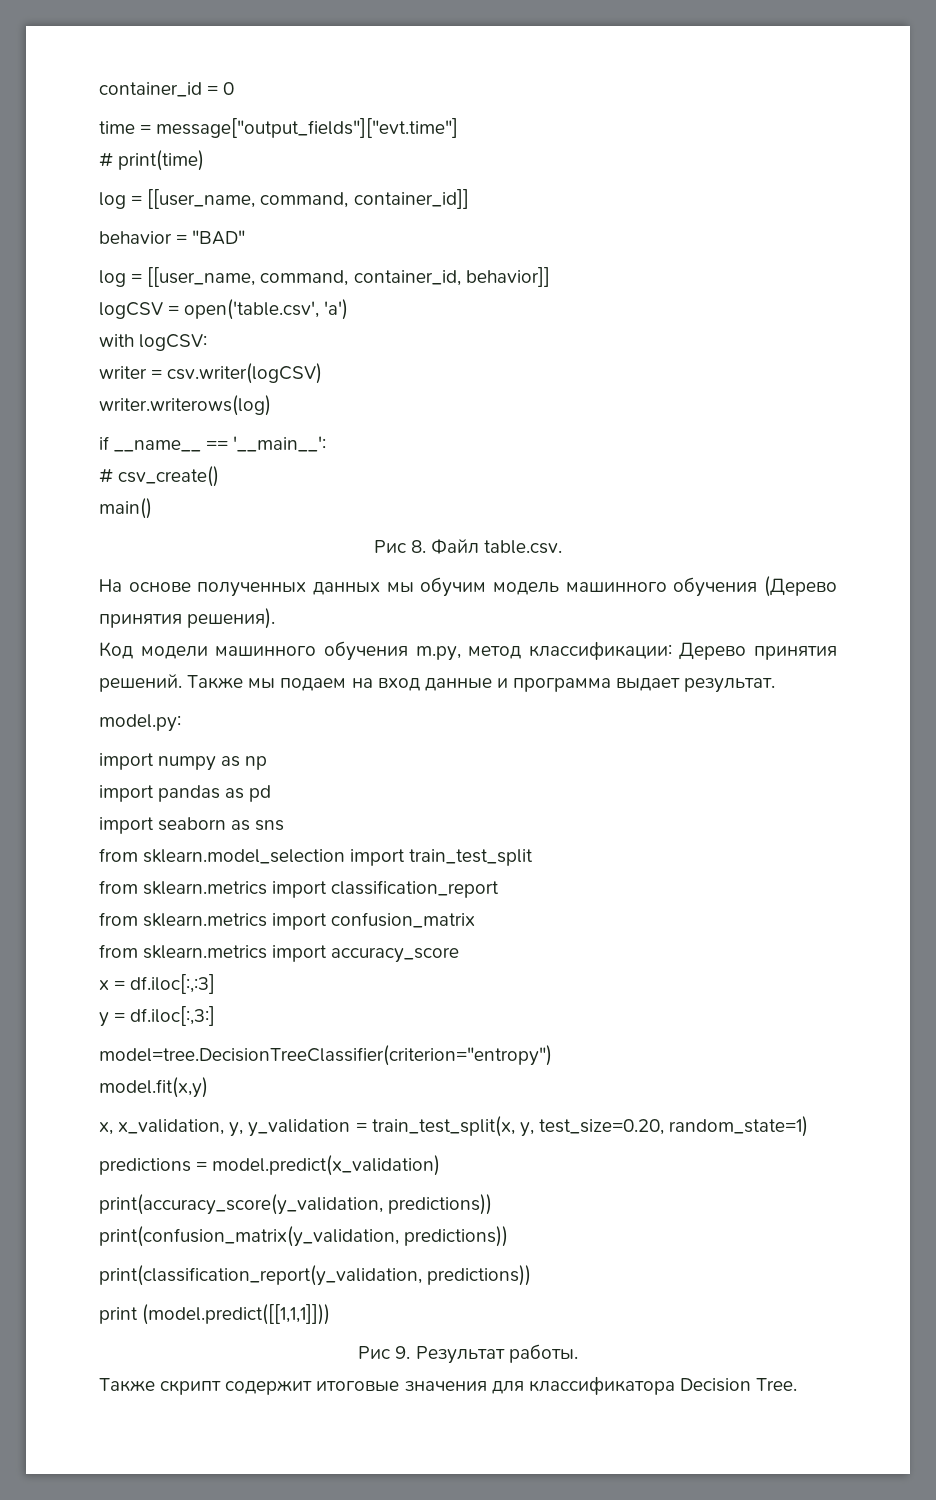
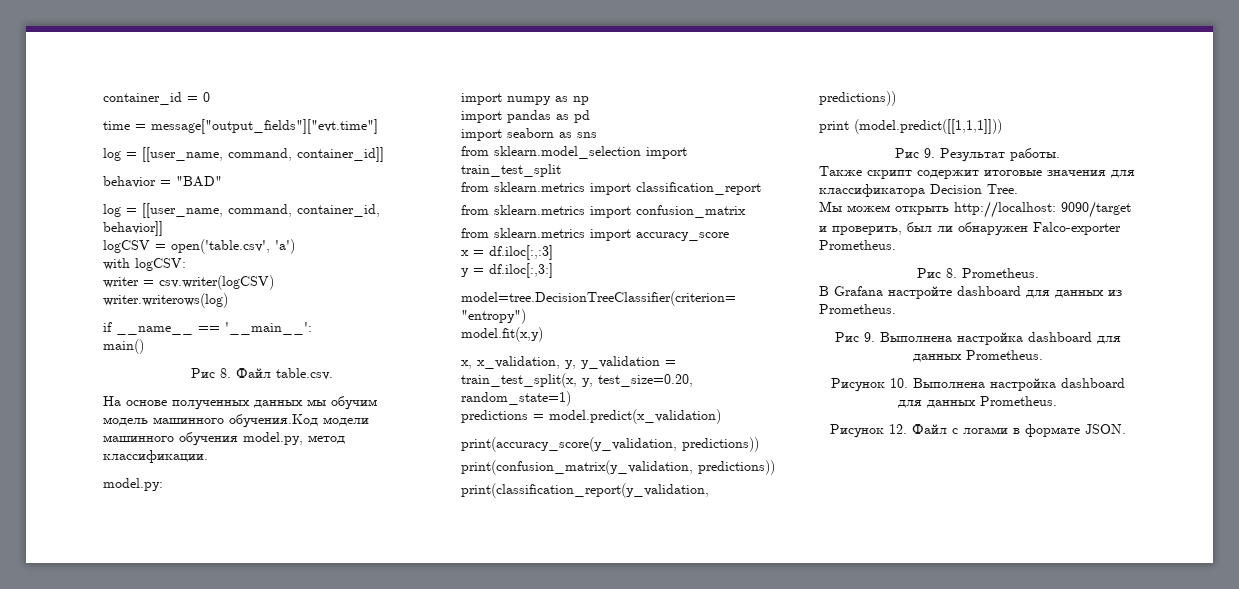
- # print(time)
- # csv_create()
- На основе полученных данных мы обучим модель машинного обучения (Дерево принятия решения).
- Код модели машинного обучения m.py, метод классификации: Дерево принятия решений. Также мы подаем на вход данные и программа выдает результат.
+ На основе полученных данных мы обучим модель машинного обучения.Код модели машинного обучения model.py, метод классификации.
+ Мы можем открыть http://localhost: 9090/target и проверить, был ли обнаружен Falco-exporter Prometheus.
+ Рис 8. Prometheus.
+ В Grafana настройте dashboard для данных из Prometheus.
+ Рис 9. Выполнена настройка dashboard для данных Prometheus.
+ Рисунок 10. Выполнена настройка dashboard для данных Prometheus.
+ Рисунок 12. Файл с логами в формате JSON.

